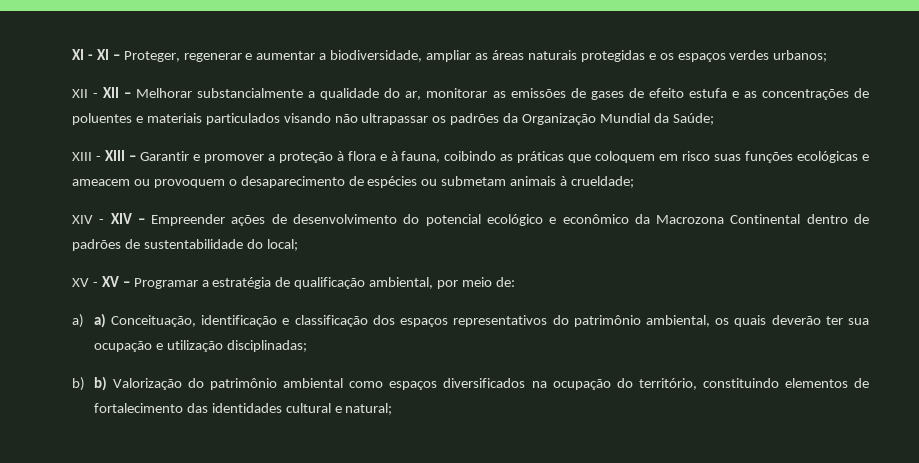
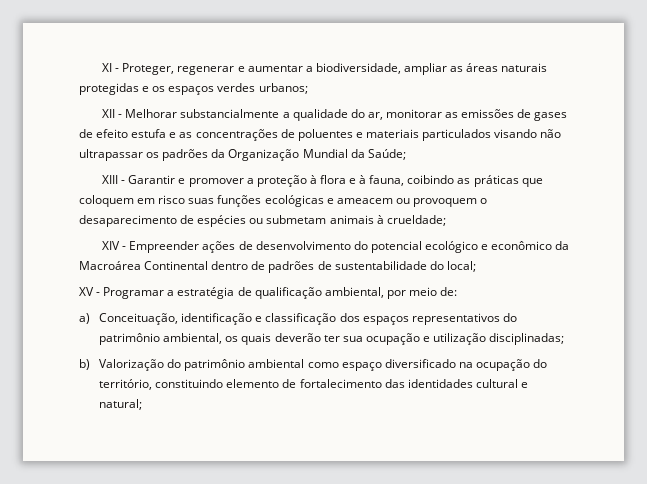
- XI - XI – Proteger, regenerar e aumentar a biodiversidade, ampliar as áreas naturais protegidas e os espaços verdes urbanos;
+ XI - Proteger, regenerar e aumentar a biodiversidade, ampliar as áreas naturais protegidas e os espaços verdes urbanos;
- XII - XII – Melhorar substancialmente a qualidade do ar, monitorar as emissões de gases de efeito estufa e as concentrações de poluentes e materiais particulados visando não ultrapassar os padrões da Organização Mundial da Saúde;
+ XII - Melhorar substancialmente a qualidade do ar, monitorar as emissões de gases de efeito estufa e as concentrações de poluentes e materiais particulados visando não ultrapassar os padrões da Organização Mundial da Saúde;
- XIII - XIII – Garantir e promover a proteção à flora e à fauna, coibindo as práticas que coloquem em risco suas funções ecológicas e ameacem ou provoquem o desaparecimento de espécies ou submetam animais à crueldade;
+ XIII - Garantir e promover a proteção à flora e à fauna, coibindo as práticas que coloquem em risco suas funções ecológicas e ameacem ou provoquem o desaparecimento de espécies ou submetam animais à crueldade;
- XIV - XIV – Empreender ações de desenvolvimento do potencial ecológico e econômico da Macrozona Continental dentro de padrões de sustentabilidade do local;
+ XIV - Empreender ações de desenvolvimento do potencial ecológico e econômico da Macroárea Continental dentro de padrões de sustentabilidade do local;
- XV - XV – Programar a estratégia de qualificação ambiental, por meio de:
+ XV - Programar a estratégia de qualificação ambiental, por meio de:
- a) a) Conceituação, identificação e classificação dos espaços representativos do patrimônio ambiental, os quais deverão ter sua ocupação e utilização disciplinadas;
+ a) Conceituação, identificação e classificação dos espaços representativos do patrimônio ambiental, os quais deverão ter sua ocupação e utilização disciplinadas;
- b) b) Valorização do patrimônio ambiental como espaços diversificados na ocupação do território, constituindo elementos de fortalecimento das identidades cultural e natural;
+ b) Valorização do patrimônio ambiental como espaço diversificado na ocupação do território, constituindo elemento de fortalecimento das identidades cultural e natural;

